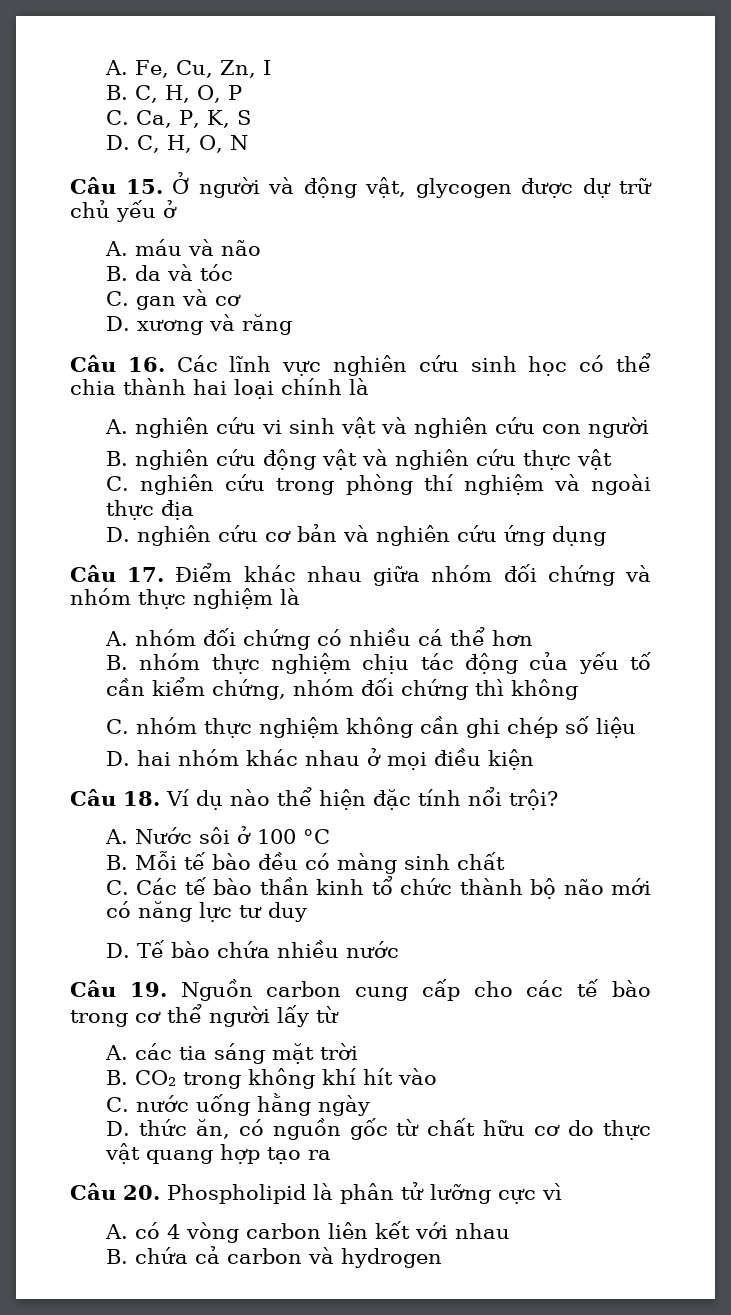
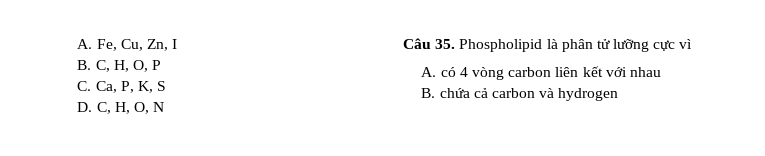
- Câu 15. Ở người và động vật, glycogen được dự trữ chủ yếu ở
- A. máu và não
- B. da và tóc
- C. gan và cơ
- D. xương và răng
- Câu 16. Các lĩnh vực nghiên cứu sinh học có thể chia thành hai loại chính là
- A. nghiên cứu vi sinh vật và nghiên cứu con người
- B. nghiên cứu động vật và nghiên cứu thực vật
- C. nghiên cứu trong phòng thí nghiệm và ngoài thực địa
- D. nghiên cứu cơ bản và nghiên cứu ứng dụng
- Câu 17. Điểm khác nhau giữa nhóm đối chứng và nhóm thực nghiệm là
- A. nhóm đối chứng có nhiều cá thể hơn
- B. nhóm thực nghiệm chịu tác động của yếu tố cần kiểm chứng, nhóm đối chứng thì không
- C. nhóm thực nghiệm không cần ghi chép số liệu
- D. hai nhóm khác nhau ở mọi điều kiện
- Câu 18. Ví dụ nào thể hiện đặc tính nổi trội?
- A. Nước sôi ở 100 °C
- B. Mỗi tế bào đều có màng sinh chất
- C. Các tế bào thần kinh tổ chức thành bộ não mới có năng lực tư duy
- D. Tế bào chứa nhiều nước
- Câu 19. Nguồn carbon cung cấp cho các tế bào trong cơ thể người lấy từ
- A. các tia sáng mặt trời
- B. CO₂ trong không khí hít vào
- C. nước uống hằng ngày
- D. thức ăn, có nguồn gốc từ chất hữu cơ do thực vật quang hợp tạo ra
- Câu 20. Phospholipid là phân tử lưỡng cực vì
+ Câu 35. Phospholipid là phân tử lưỡng cực vì

